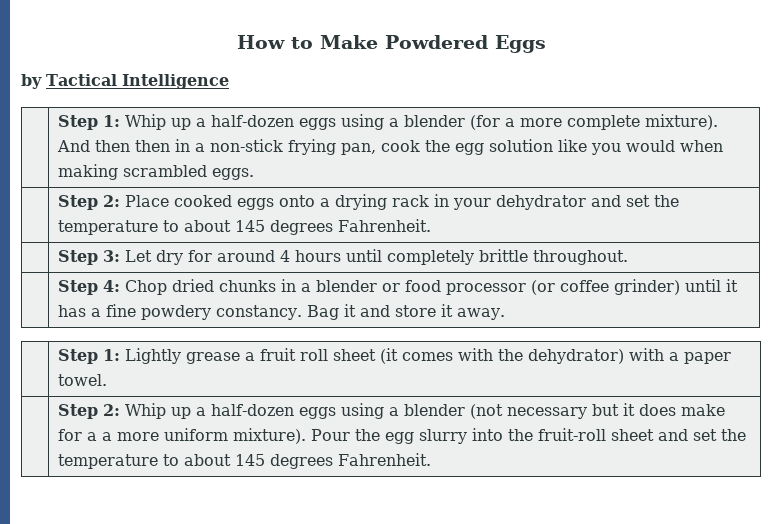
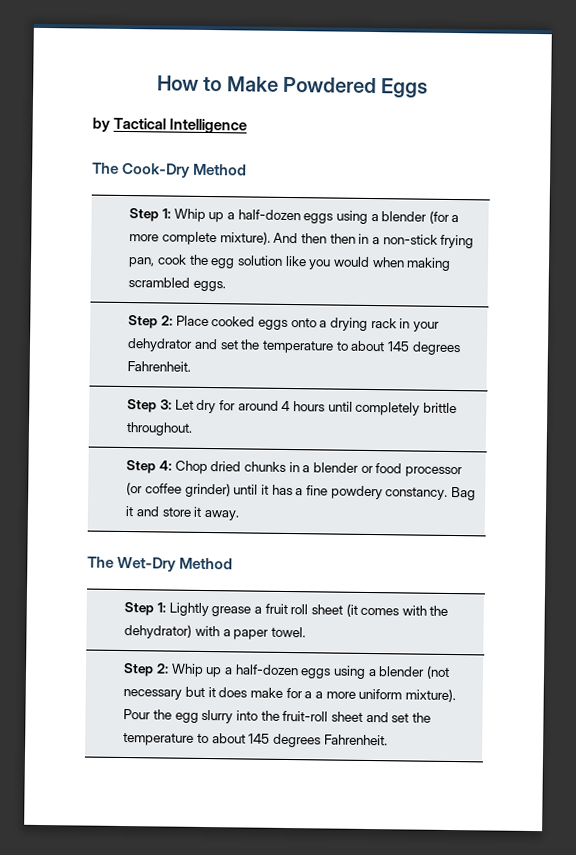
+ The Cook-Dry Method
+ The Wet-Dry Method

